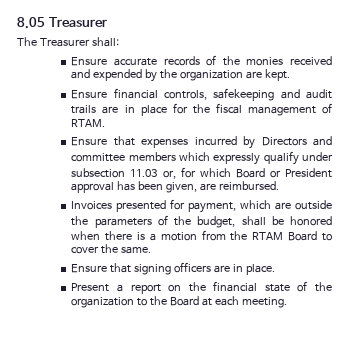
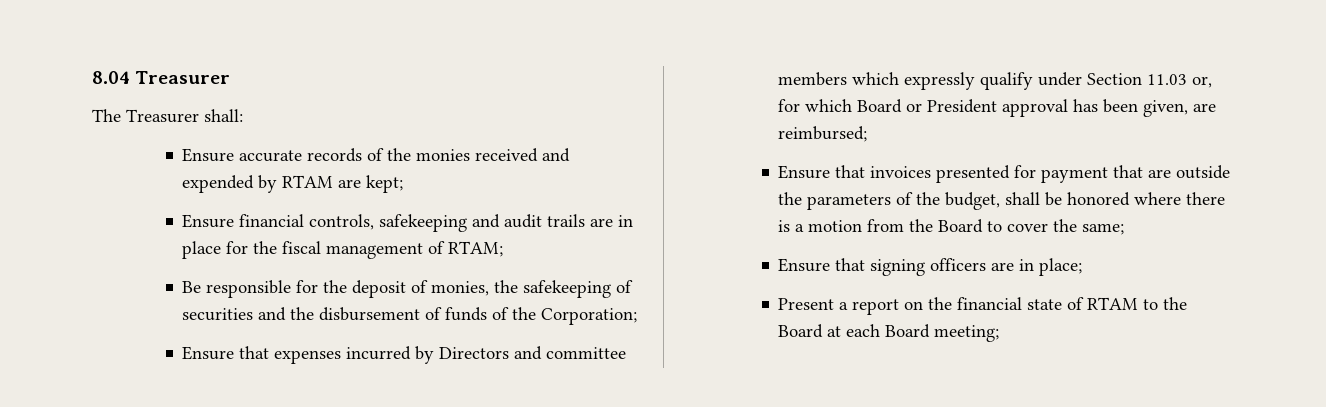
- 8.05 Treasurer
+ 8.04 Treasurer
- Ensure accurate records of the monies received and expended by the organization are kept.
+ Ensure accurate records of the monies received and expended by RTAM are kept;
- Ensure financial controls, safekeeping and audit trails are in place for the fiscal management of RTAM.
+ Ensure financial controls, safekeeping and audit trails are in place for the fiscal management of RTAM;
+ Be responsible for the deposit of monies, the safekeeping of securities and the disbursement of funds of the Corporation;
- Ensure that expenses incurred by Directors and committee members which expressly qualify under subsection 11.03 or, for which Board or President approval has been given, are reimbursed.
- Invoices presented for payment, which are outside the parameters of the budget, shall be honored when there is a motion from the RTAM Board to cover the same.
+ Ensure that expenses incurred by Directors and committee members which expressly qualify under Section 11.03 or, for which Board or President approval has been given, are reimbursed;
+ Ensure that invoices presented for payment that are outside the parameters of the budget, shall be honored where there is a motion from the Board to cover the same;
- Ensure that signing officers are in place.
+ Ensure that signing officers are in place;
- Present a report on the financial state of the organization to the Board at each meeting.
+ Present a report on the financial state of RTAM to the Board at each Board meeting;

